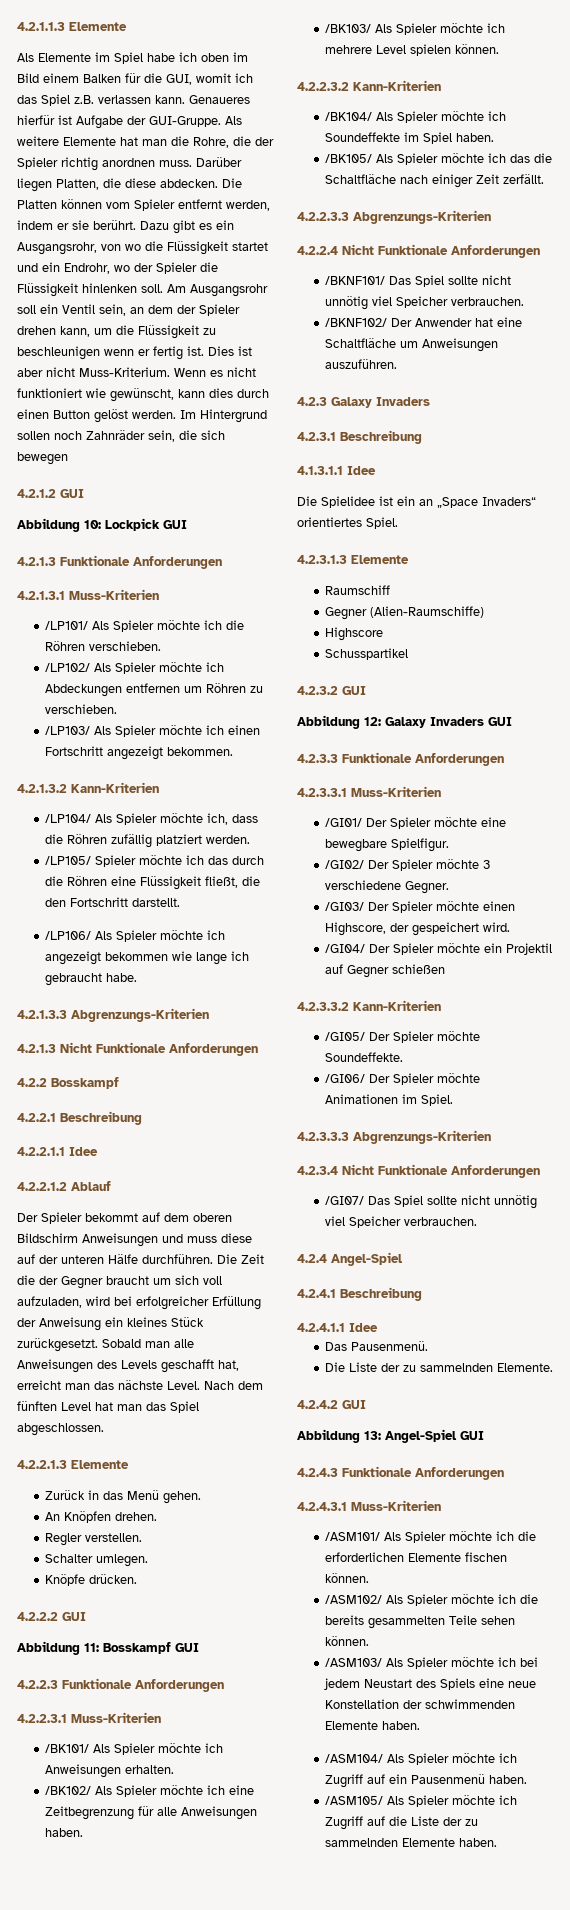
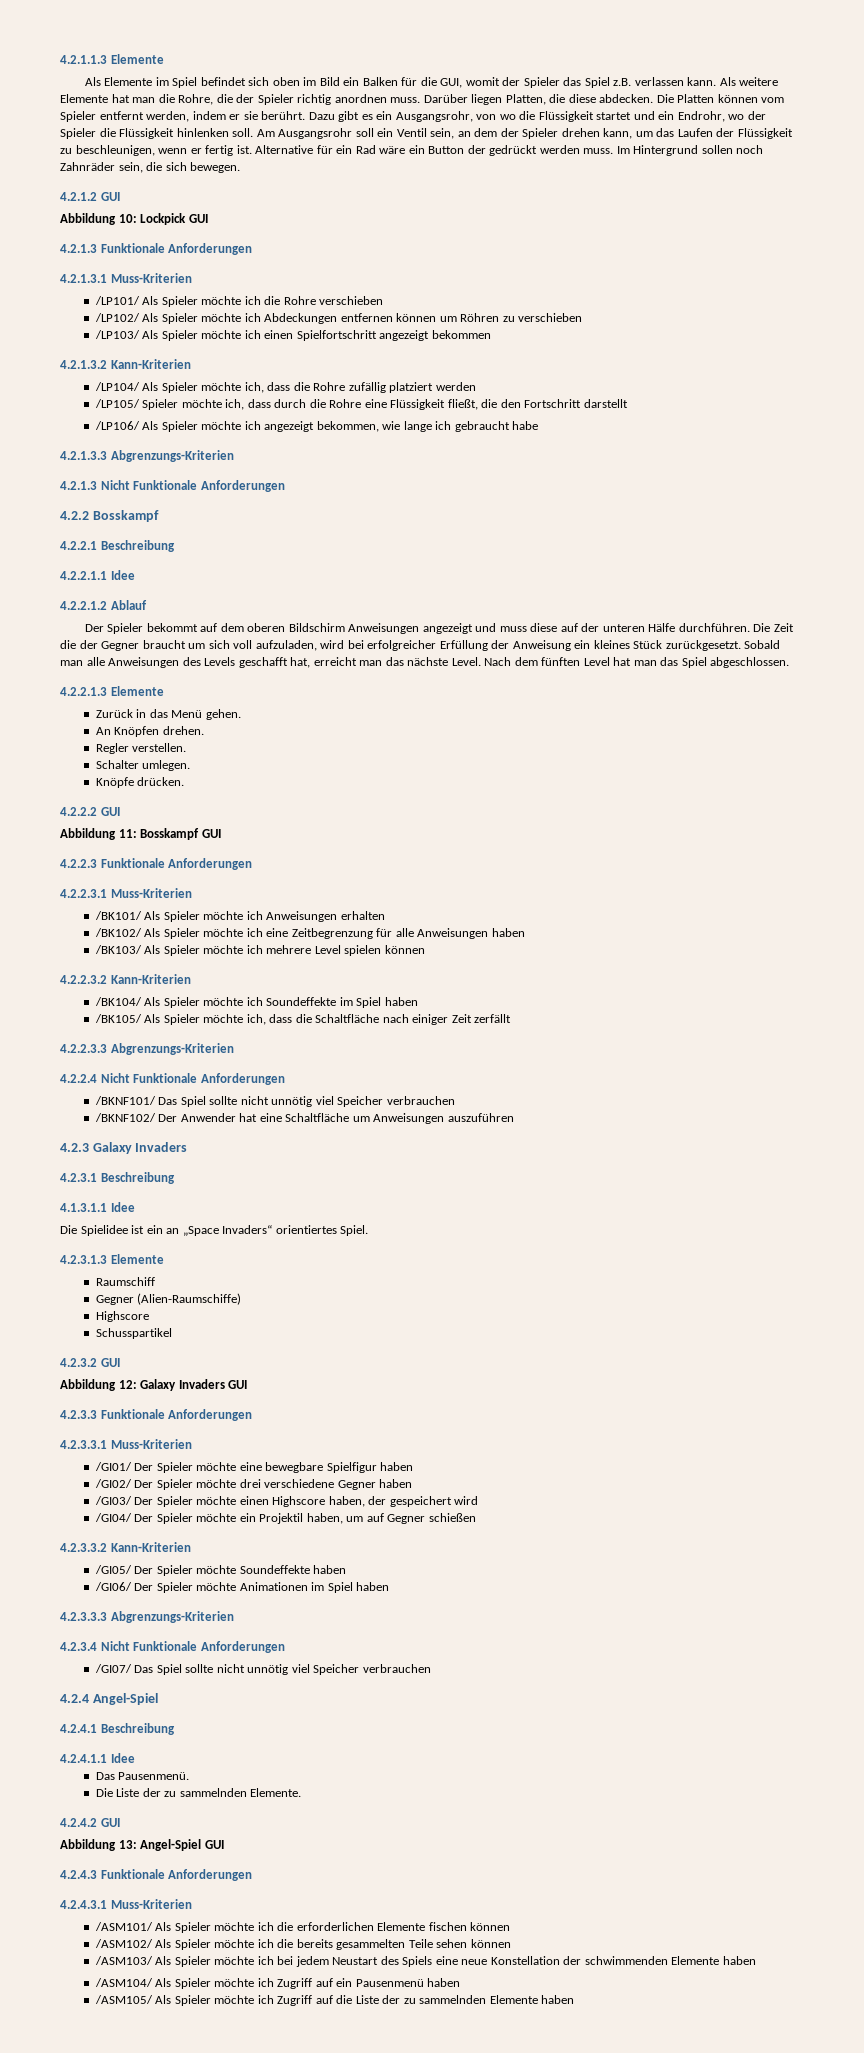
- Als Elemente im Spiel habe ich oben im Bild einem Balken für die GUI, womit ich das Spiel z.B. verlassen kann.
+ Als Elemente im Spiel befindet sich oben im Bild ein Balken für die GUI, womit der Spieler das Spiel z.B. verlassen kann.
- Genaueres hierfür ist Aufgabe der GUI-Gruppe.
- Am Ausgangsrohr soll ein Ventil sein, an dem der Spieler drehen kann, um die Flüssigkeit zu beschleunigen wenn er fertig ist.
+ Am Ausgangsrohr soll ein Ventil sein, an dem der Spieler drehen kann, um das Laufen der Flüssigkeit zu beschleunigen, wenn er fertig ist.
- Dies ist aber nicht Muss-Kriterium. Wenn es nicht funktioniert wie gewünscht, kann dies durch einen Button gelöst werden.
+ Alternative für ein Rad wäre ein Button der gedrückt werden muss.
- Im Hintergrund sollen noch Zahnräder sein, die sich bewegen
+ Im Hintergrund sollen noch Zahnräder sein, die sich bewegen.
- /LP101/ Als Spieler möchte ich die Röhren verschieben.
+ /LP101/ Als Spieler möchte ich die Rohre verschieben
- /LP102/ Als Spieler möchte ich Abdeckungen entfernen um Röhren zu verschieben.
+ /LP102/ Als Spieler möchte ich Abdeckungen entfernen können um Röhren zu verschieben
- /LP103/ Als Spieler möchte ich einen Fortschritt angezeigt bekommen.
+ /LP103/ Als Spieler möchte ich einen Spielfortschritt angezeigt bekommen
- /LP104/ Als Spieler möchte ich, dass die Röhren zufällig platziert werden.
+ /LP104/ Als Spieler möchte ich, dass die Rohre zufällig platziert werden
- /LP105/ Spieler möchte ich das durch die Röhren eine Flüssigkeit fließt, die den Fortschritt darstellt.
+ /LP105/ Spieler möchte ich, dass durch die Rohre eine Flüssigkeit fließt, die den Fortschritt darstellt
- /LP106/ Als Spieler möchte ich angezeigt bekommen wie lange ich gebraucht habe.
+ /LP106/ Als Spieler möchte ich angezeigt bekommen, wie lange ich gebraucht habe
- Der Spieler bekommt auf dem oberen Bildschirm Anweisungen und muss diese auf der unteren Hälfe durchführen.
+ Der Spieler bekommt auf dem oberen Bildschirm Anweisungen angezeigt und muss diese auf der unteren Hälfe durchführen.
- /BK101/ Als Spieler möchte ich Anweisungen erhalten.
+ /BK101/ Als Spieler möchte ich Anweisungen erhalten
- /BK102/ Als Spieler möchte ich eine Zeitbegrenzung für alle Anweisungen haben.
+ /BK102/ Als Spieler möchte ich eine Zeitbegrenzung für alle Anweisungen haben
- /BK103/ Als Spieler möchte ich mehrere Level spielen können.
+ /BK103/ Als Spieler möchte ich mehrere Level spielen können
- /BK104/ Als Spieler möchte ich Soundeffekte im Spiel haben.
+ /BK104/ Als Spieler möchte ich Soundeffekte im Spiel haben
- /BK105/ Als Spieler möchte ich das die Schaltfläche nach einiger Zeit zerfällt.
+ /BK105/ Als Spieler möchte ich, dass die Schaltfläche nach einiger Zeit zerfällt
- /BKNF101/ Das Spiel sollte nicht unnötig viel Speicher verbrauchen.
+ /BKNF101/ Das Spiel sollte nicht unnötig viel Speicher verbrauchen
- /BKNF102/ Der Anwender hat eine Schaltfläche um Anweisungen auszuführen.
+ /BKNF102/ Der Anwender hat eine Schaltfläche um Anweisungen auszuführen
- /GI01/ Der Spieler möchte eine bewegbare Spielfigur.
+ /GI01/ Der Spieler möchte eine bewegbare Spielfigur haben
- /GI02/ Der Spieler möchte 3 verschiedene Gegner.
+ /GI02/ Der Spieler möchte drei verschiedene Gegner haben
- /GI03/ Der Spieler möchte einen Highscore, der gespeichert wird.
+ /GI03/ Der Spieler möchte einen Highscore haben, der gespeichert wird
- /GI04/ Der Spieler möchte ein Projektil auf Gegner schießen
+ /GI04/ Der Spieler möchte ein Projektil haben, um auf Gegner schießen
- /GI05/ Der Spieler möchte Soundeffekte.
+ /GI05/ Der Spieler möchte Soundeffekte haben
- /GI06/ Der Spieler möchte Animationen im Spiel.
+ /GI06/ Der Spieler möchte Animationen im Spiel haben
- /GI07/ Das Spiel sollte nicht unnötig viel Speicher verbrauchen.
+ /GI07/ Das Spiel sollte nicht unnötig viel Speicher verbrauchen
- /ASM101/ Als Spieler möchte ich die erforderlichen Elemente fischen können.
+ /ASM101/ Als Spieler möchte ich die erforderlichen Elemente fischen können
- /ASM102/ Als Spieler möchte ich die bereits gesammelten Teile sehen können.
+ /ASM102/ Als Spieler möchte ich die bereits gesammelten Teile sehen können
- /ASM103/ Als Spieler möchte ich bei jedem Neustart des Spiels eine neue Konstellation der schwimmenden Elemente haben.
+ /ASM103/ Als Spieler möchte ich bei jedem Neustart des Spiels eine neue Konstellation der schwimmenden Elemente haben
- /ASM104/ Als Spieler möchte ich Zugriff auf ein Pausenmenü haben.
+ /ASM104/ Als Spieler möchte ich Zugriff auf ein Pausenmenü haben
- /ASM105/ Als Spieler möchte ich Zugriff auf die Liste der zu sammelnden Elemente haben.
+ /ASM105/ Als Spieler möchte ich Zugriff auf die Liste der zu sammelnden Elemente haben

